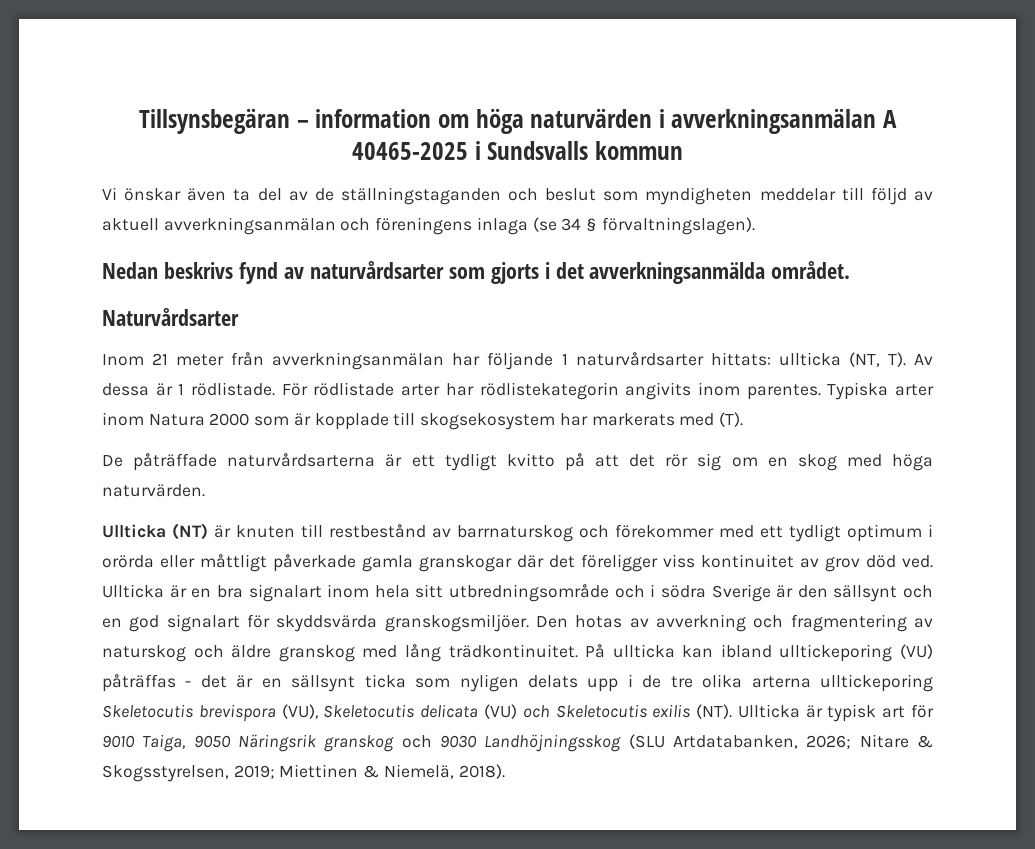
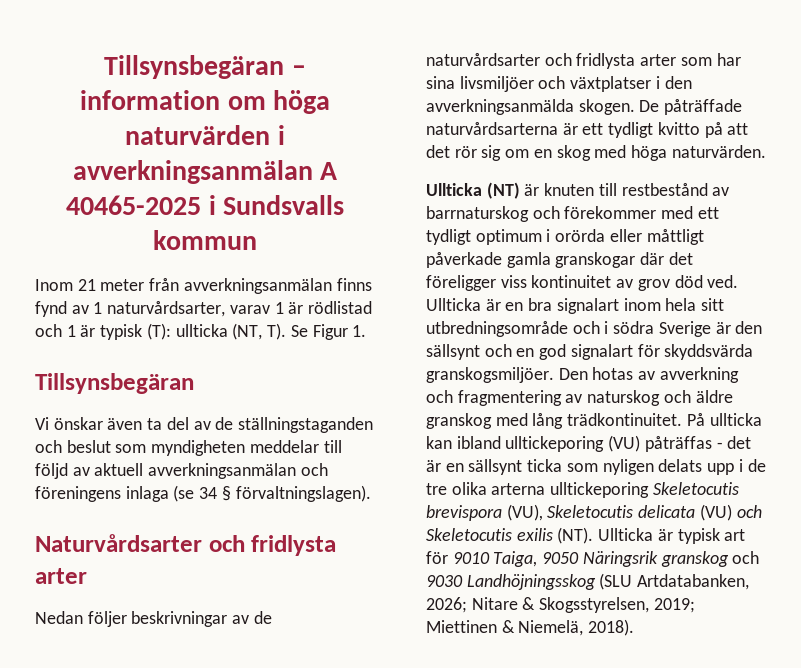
+ Inom 21 meter från avverkningsanmälan finns fynd av 1 naturvårdsarter, varav 1 är rödlistad och 1 är typisk (T): ullticka (NT, T). Se Figur 1.
+ Tillsynsbegäran
- Nedan beskrivs fynd av naturvårdsarter som gjorts i det avverkningsanmälda området.
- Naturvårdsarter
- Inom 21 meter från avverkningsanmälan har följande 1 naturvårdsarter hittats: ullticka (NT, T). Av dessa är 1 rödlistade. För rödlistade arter har rödlistekategorin angivits inom parentes. Typiska arter inom Natura 2000 som är kopplade till skogsekosystem har markerats med (T).
- De påträffade naturvårdsarterna är ett tydligt kvitto på att det rör sig om en skog med höga naturvärden.
+ Naturvårdsarter och fridlysta arter
+ Nedan följer beskrivningar av de naturvårdsarter och fridlysta arter som har sina livsmiljöer och växtplatser i den avverkningsanmälda skogen. De påträffade naturvårdsarterna är ett tydligt kvitto på att det rör sig om en skog med höga naturvärden.

